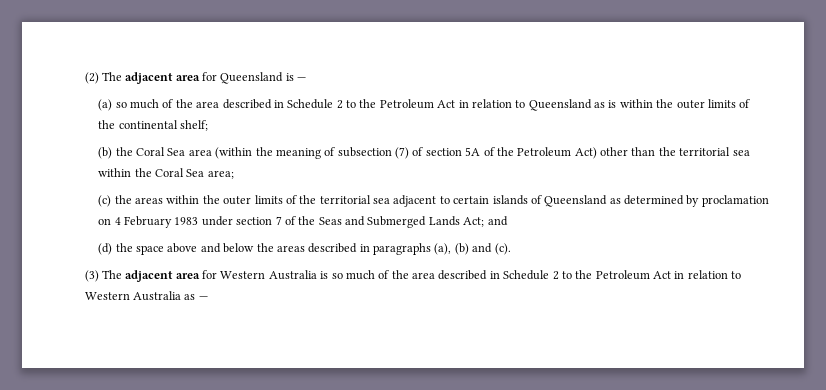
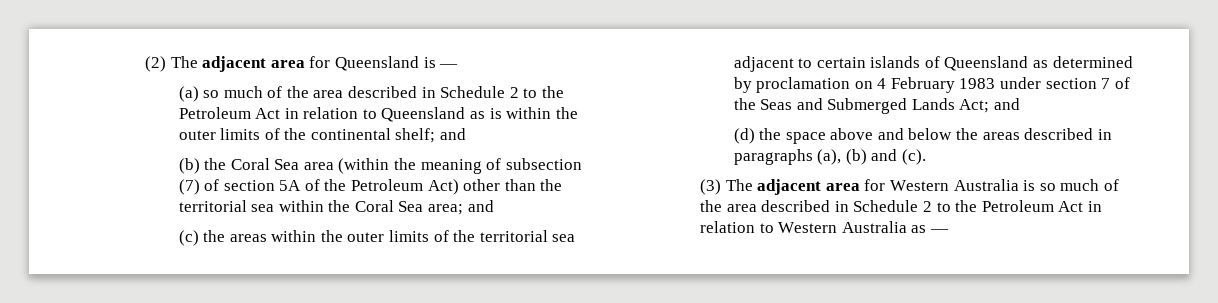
- (a) so much of the area described in Schedule 2 to the Petroleum Act in relation to Queensland as is within the outer limits of the continental shelf;
+ (a) so much of the area described in Schedule 2 to the Petroleum Act in relation to Queensland as is within the outer limits of the continental shelf; and
- (b) the Coral Sea area (within the meaning of subsection (7) of section 5A of the Petroleum Act) other than the territorial sea within the Coral Sea area;
+ (b) the Coral Sea area (within the meaning of subsection (7) of section 5A of the Petroleum Act) other than the territorial sea within the Coral Sea area; and

